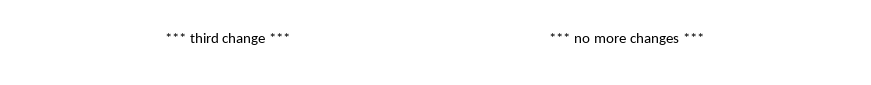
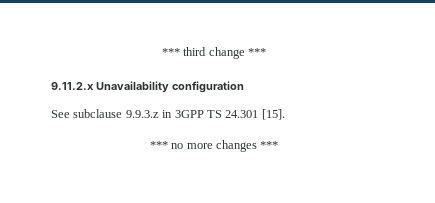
+ 9.11.2.x Unavailability configuration
+ See subclause 9.9.3.z in 3GPP TS 24.301 [15].

